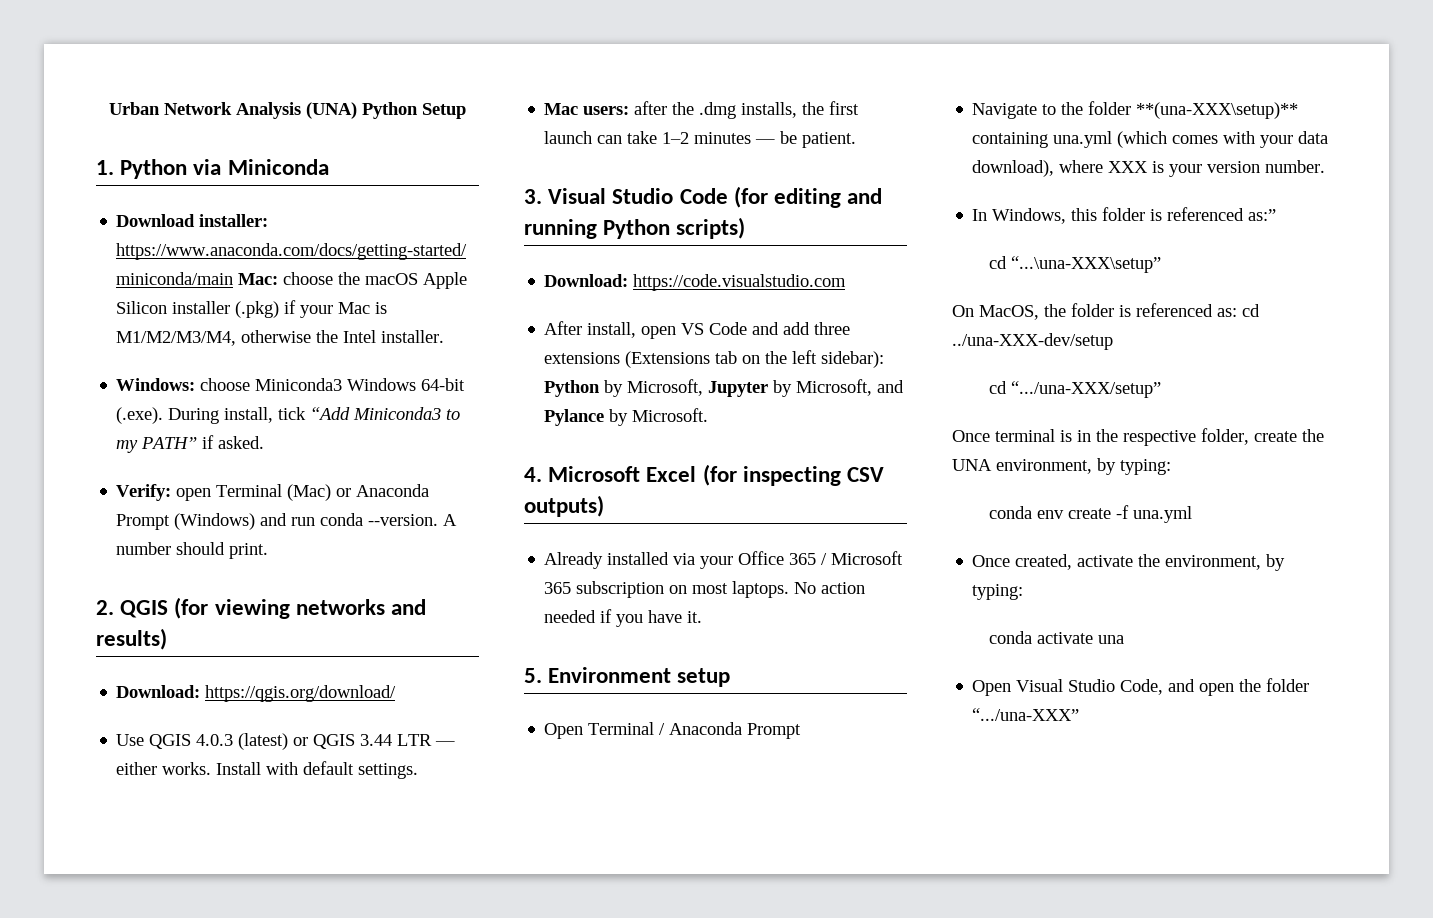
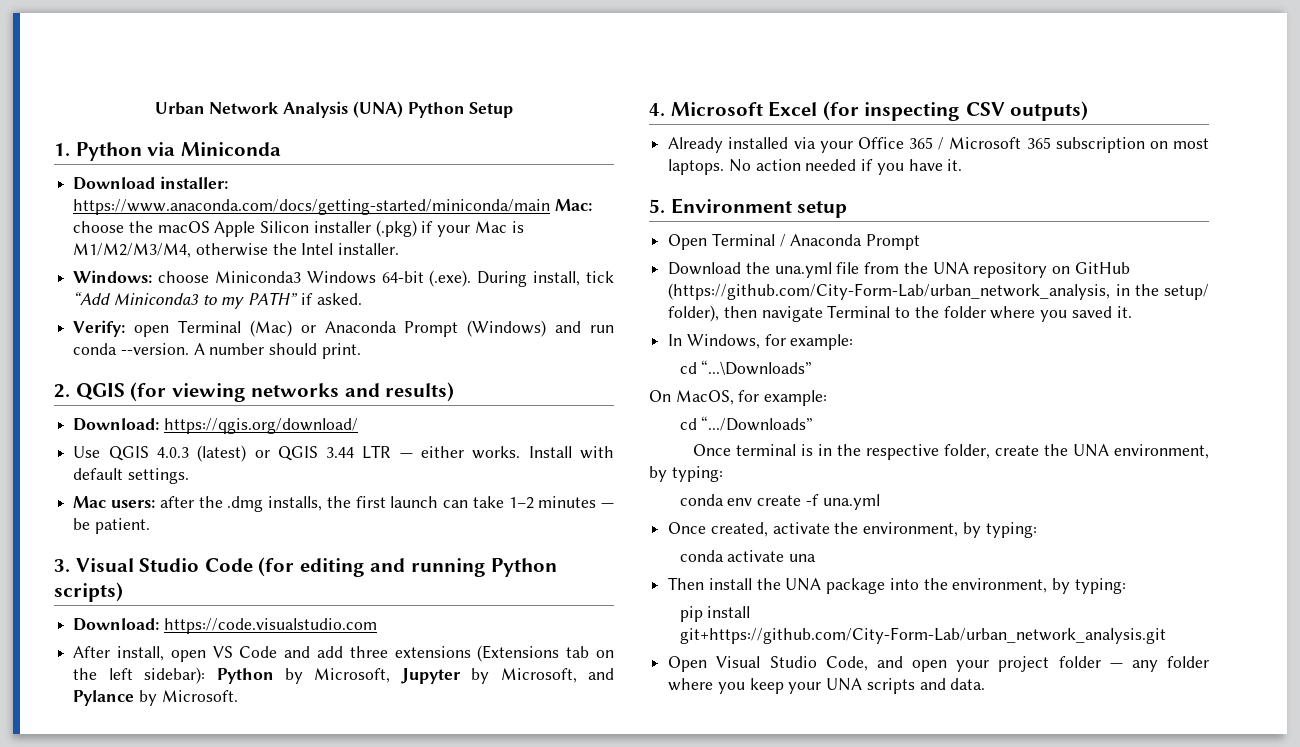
- Navigate to the folder **(una-XXX\setup)** containing una.yml (which comes with your data download), where XXX is your version number.
- In Windows, this folder is referenced as:”
- cd “...\una-XXX\setup”
+ Download the una.yml file from the UNA repository on GitHub (https://github.com/City-Form-Lab/urban_network_analysis, in the setup/ folder), then navigate Terminal to the folder where you saved it.
+ In Windows, for example:
+ cd “...\Downloads”
- On MacOS, the folder is referenced as: cd ../una-XXX-dev/setup
- cd “.../una-XXX/setup”
+ On MacOS, for example:
+ cd “.../Downloads”
+ Then install the UNA package into the environment, by typing:
+ pip install git+https://github.com/City-Form-Lab/urban_network_analysis.git
- Open Visual Studio Code, and open the folder “.../una-XXX”
+ Open Visual Studio Code, and open your project folder — any folder where you keep your UNA scripts and data.

